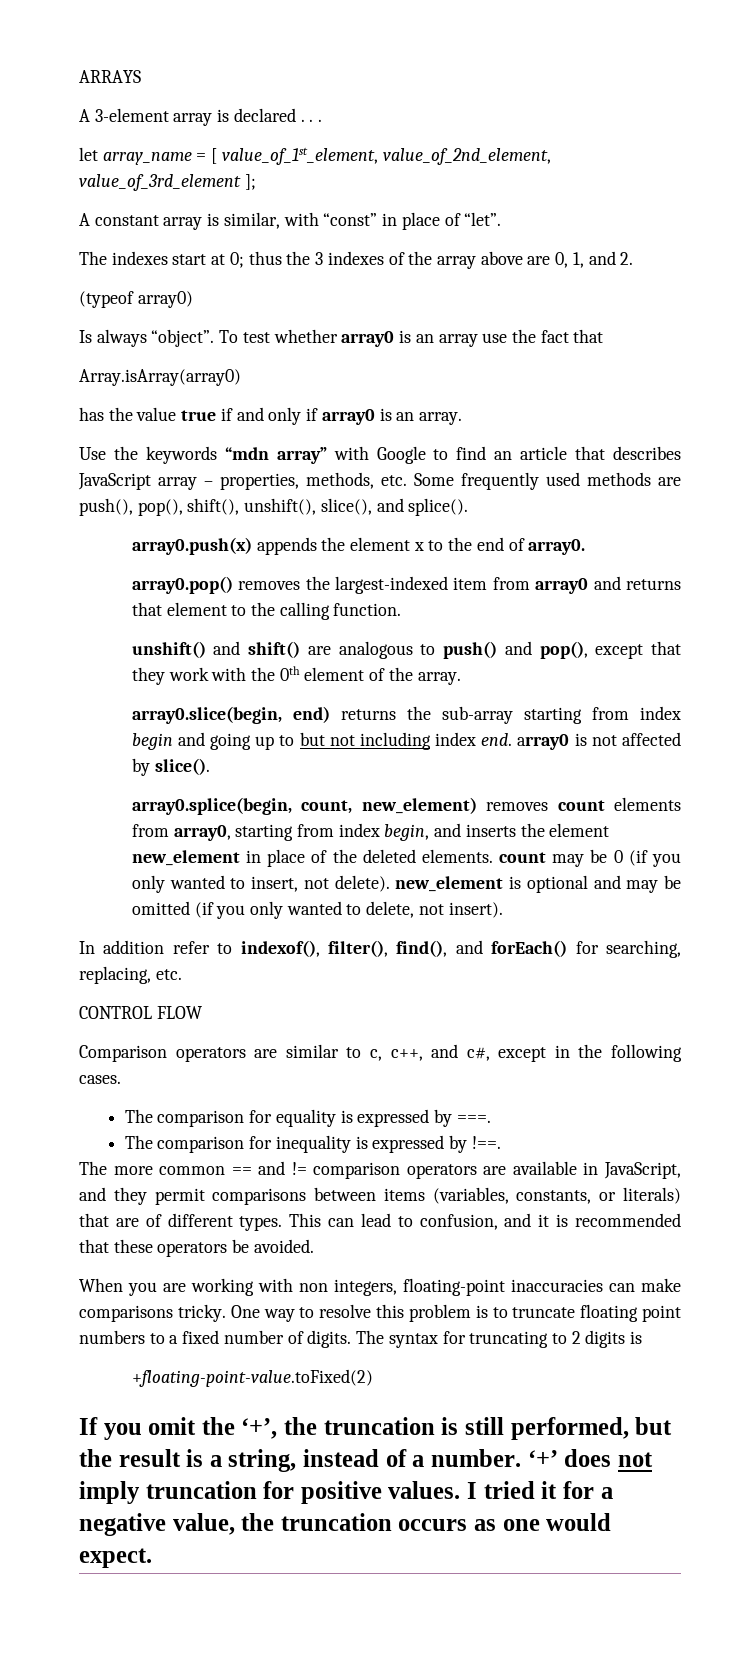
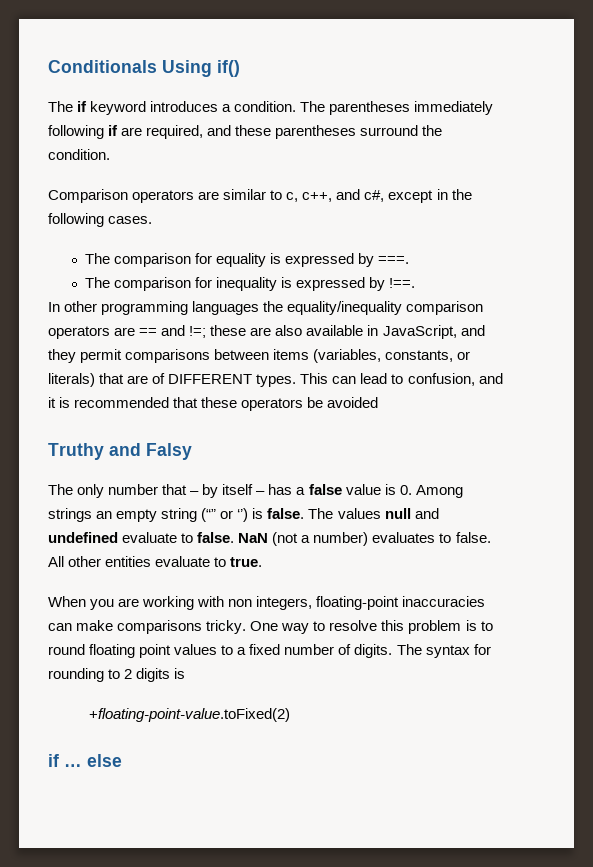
- ARRAYS
- A 3-element array is declared . . .
- let array_name = [ value_of_1st_element, value_of_2nd_element, value_of_3rd_element ];
- A constant array is similar, with “const” in place of “let”.
- The indexes start at 0; thus the 3 indexes of the array above are 0, 1, and 2.
- (typeof array0)
- Is always “object”. To test whether array0 is an array use the fact that
- Array.isArray(array0)
- has the value true if and only if array0 is an array.
- Use the keywords “mdn array” with Google to find an article that describes JavaScript array – properties, methods, etc. Some frequently used methods are push(), pop(), shift(), unshift(), slice(), and splice().
- array0.push(x) appends the element x to the end of array0.
- array0.pop() removes the largest-indexed item from array0 and returns that element to the calling function.
- unshift() and shift() are analogous to push() and pop(), except that they work with the 0th element of the array.
- array0.slice(begin, end) returns the sub-array starting from index begin and going up to but not including index end. array0 is not affected by slice().
- array0.splice(begin, count, new_element) removes count elements from array0, starting from index begin, and inserts the element new_element in place of the deleted elements. count may be 0 (if you only wanted to insert, not delete). new_element is optional and may be omitted (if you only wanted to delete, not insert).
- In addition refer to indexof(), filter(), find(), and forEach() for searching, replacing, etc.
- CONTROL FLOW
+ Conditionals Using if()
+ The if keyword introduces a condition. The parentheses immediately following if are required, and these parentheses surround the condition.
- The more common == and != comparison operators are available in JavaScript, and they permit comparisons between items (variables, constants, or literals) that are of different types.
+ In other programming languages the equality/inequality comparison operators are == and !=; these are also available in JavaScript, and they permit comparisons between items (variables, constants, or literals) that are of DIFFERENT types.
- This can lead to confusion, and it is recommended that these operators be avoided.
+ This can lead to confusion, and it is recommended that these operators be avoided
+ Truthy and Falsy
+ The only number that – by itself – has a false value is 0. Among strings an empty string (“” or ‘’) is false. The values null and undefined evaluate to false. NaN (not a number) evaluates to false. All other entities evaluate to true.
- One way to resolve this problem is to truncate floating point numbers to a fixed number of digits.
+ One way to resolve this problem is to round floating point values to a fixed number of digits.
- The syntax for truncating to 2 digits is
+ The syntax for rounding to 2 digits is
- If you omit the ‘+’, the truncation is still performed, but the result is a string, instead of a number. ‘+’ does not imply truncation for positive values. I tried it for a negative value, the truncation occurs as one would expect.
+ if … else

